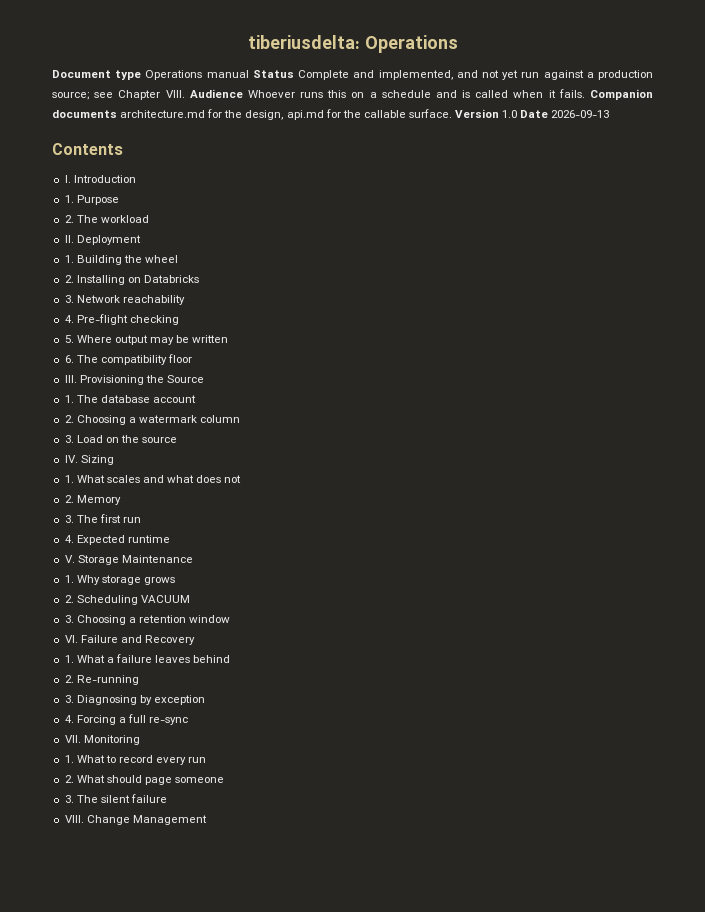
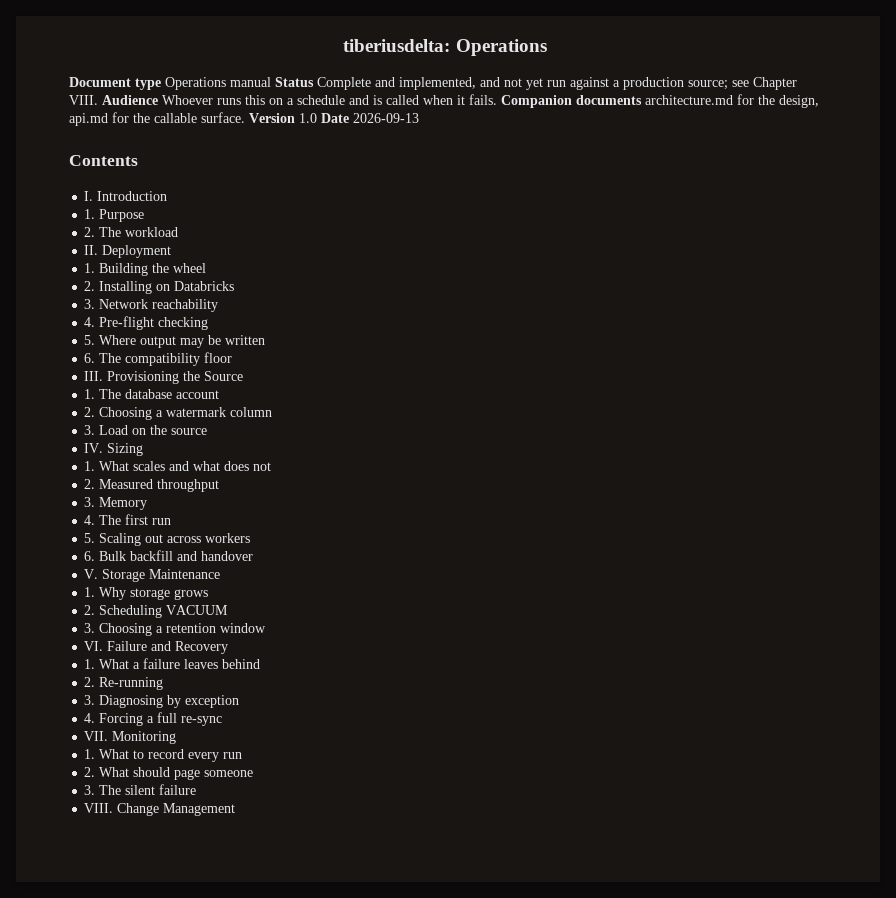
- 2. Memory
+ 2. Measured throughput
+ 3. Memory
- 3. The first run
+ 4. The first run
- 4. Expected runtime
+ 5. Scaling out across workers
+ 6. Bulk backfill and handover

